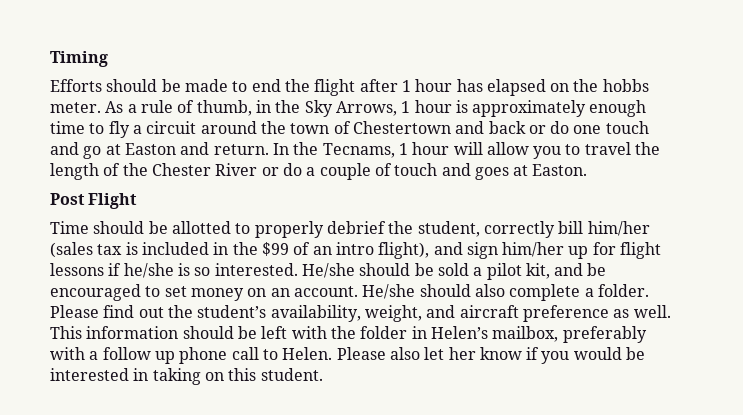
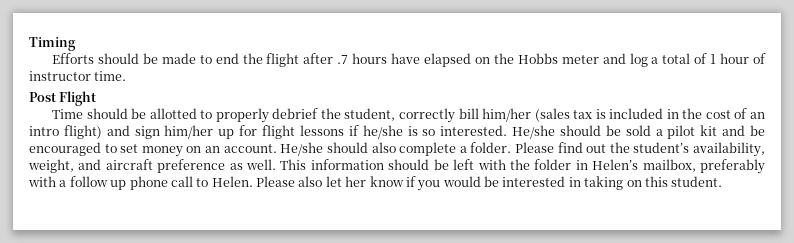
- Efforts should be made to end the flight after 1 hour has elapsed on the hobbs meter. As a rule of thumb, in the Sky Arrows, 1 hour is approximately enough time to fly a circuit around the town of Chestertown and back or do one touch and go at Easton and return. In the Tecnams, 1 hour will allow you to travel the length of the Chester River or do a couple of touch and goes at Easton.
+ Efforts should be made to end the flight after .7 hours have elapsed on the Hobbs meter and log a total of 1 hour of instructor time.
- Time should be allotted to properly debrief the student, correctly bill him/her (sales tax is included in the $99 of an intro flight), and sign him/her up for flight lessons if he/she is so interested.
+ Time should be allotted to properly debrief the student, correctly bill him/her (sales tax is included in the cost of an intro flight) and sign him/her up for flight lessons if he/she is so interested.
- He/she should be sold a pilot kit, and be encouraged to set money on an account.
+ He/she should be sold a pilot kit and be encouraged to set money on an account.

